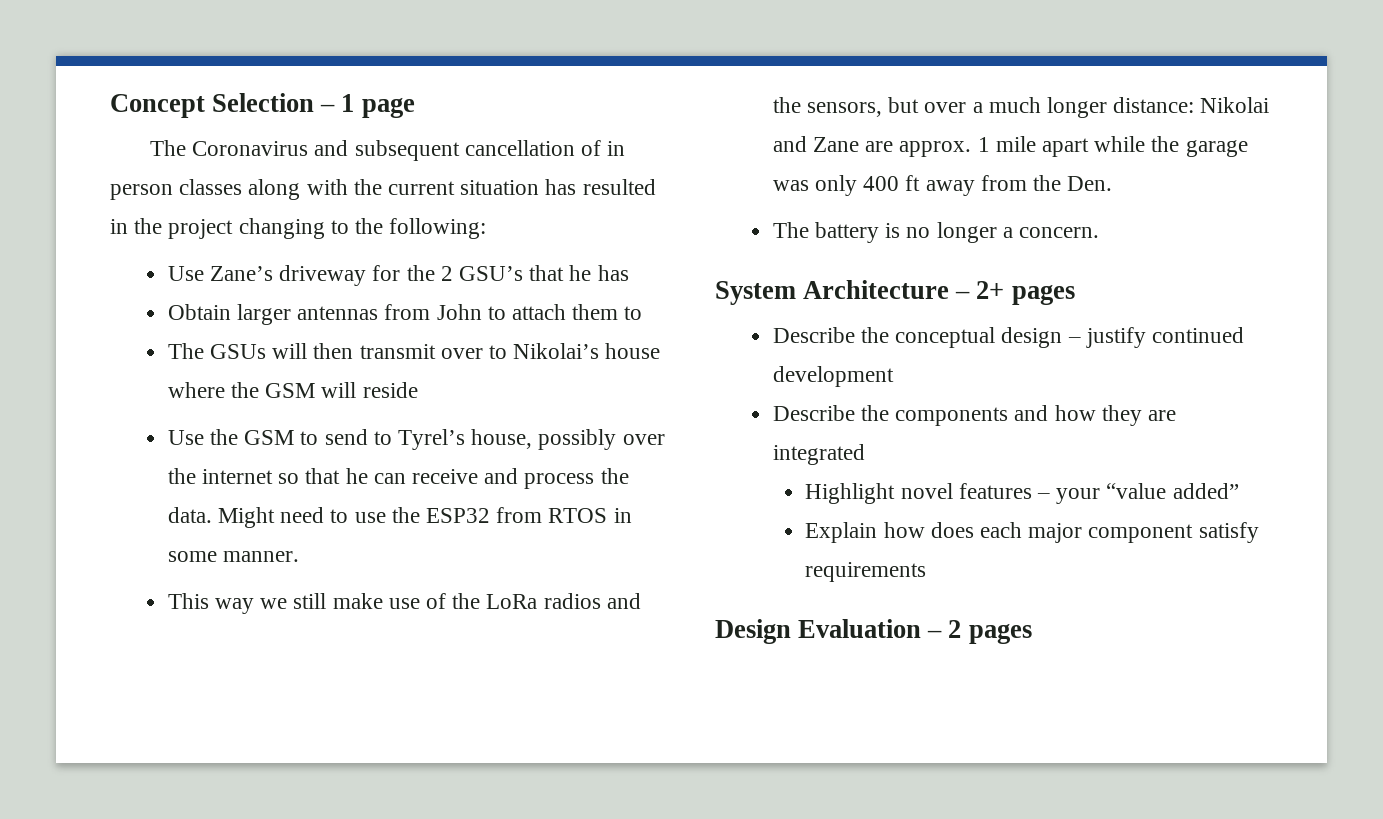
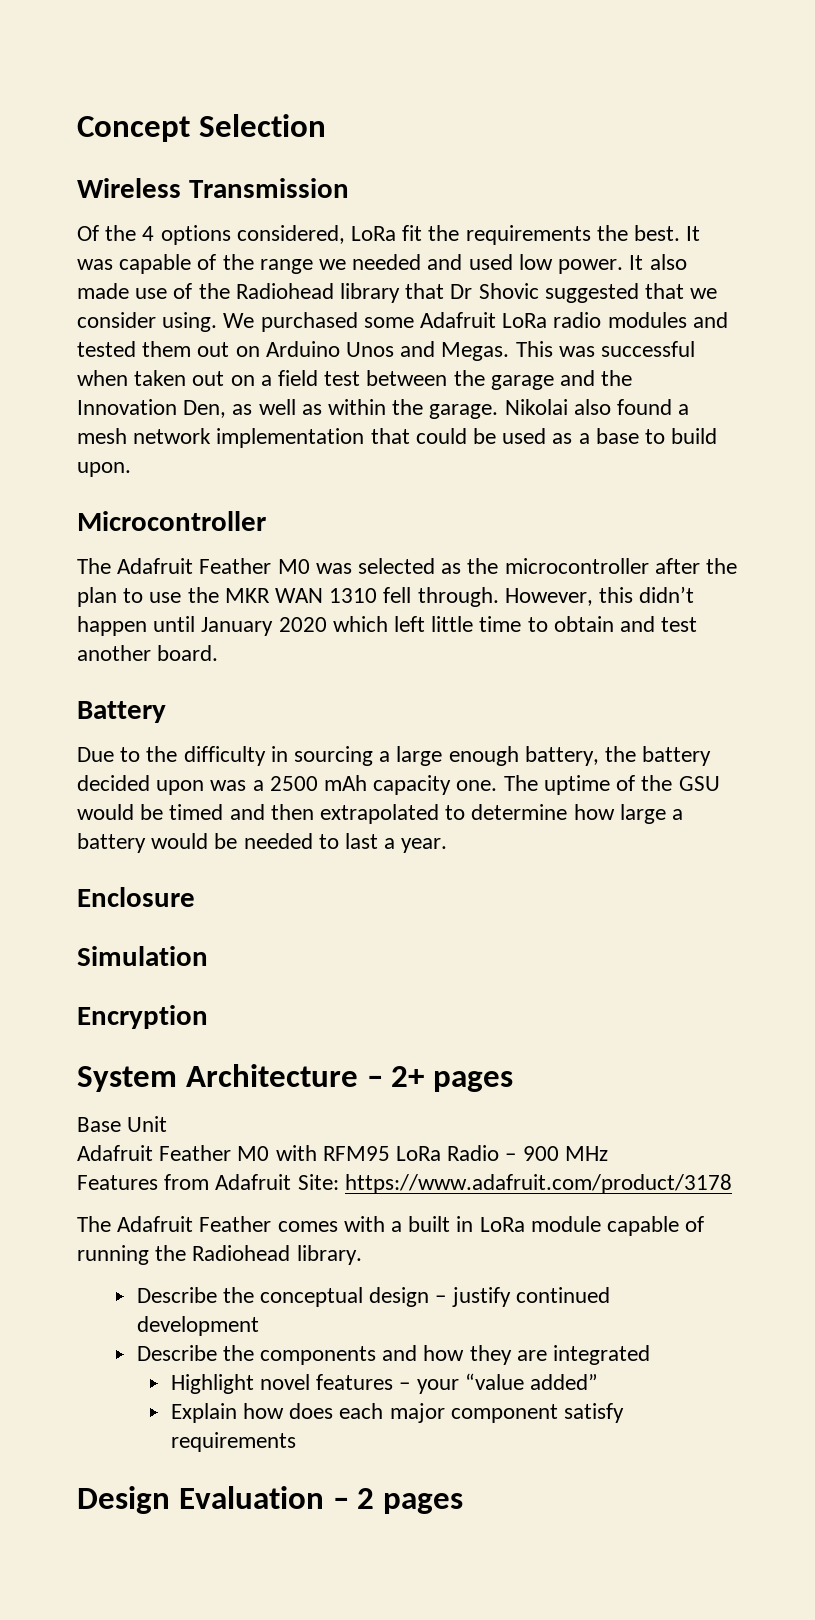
- Concept Selection – 1 page
- The Coronavirus and subsequent cancellation of in person classes along with the current situation has resulted in the project changing to the following:
- Use Zane’s driveway for the 2 GSU’s that he has
- Obtain larger antennas from John to attach them to
- The GSUs will then transmit over to Nikolai’s house where the GSM will reside
- Use the GSM to send to Tyrel’s house, possibly over the internet so that he can receive and process the data. Might need to use the ESP32 from RTOS in some manner.
- This way we still make use of the LoRa radios and the sensors, but over a much longer distance: Nikolai and Zane are approx. 1 mile apart while the garage was only 400 ft away from the Den.
- The battery is no longer a concern.
+ Concept Selection
+ Wireless Transmission
+ Of the 4 options considered, LoRa fit the requirements the best. It was capable of the range we needed and used low power. It also made use of the Radiohead library that Dr Shovic suggested that we consider using. We purchased some Adafruit LoRa radio modules and tested them out on Arduino Unos and Megas. This was successful when taken out on a field test between the garage and the Innovation Den, as well as within the garage. Nikolai also found a mesh network implementation that could be used as a base to build upon.
+ Microcontroller
+ The Adafruit Feather M0 was selected as the microcontroller after the plan to use the MKR WAN 1310 fell through. However, this didn’t happen until January 2020 which left little time to obtain and test another board.
+ Battery
+ Due to the difficulty in sourcing a large enough battery, the battery decided upon was a 2500 mAh capacity one. The uptime of the GSU would be timed and then extrapolated to determine how large a battery would be needed to last a year.
+ Enclosure
+ Simulation
+ Encryption
+ Base Unit
+ Adafruit Feather M0 with RFM95 LoRa Radio – 900 MHz
+ Features from Adafruit Site: https://www.adafruit.com/product/3178
+ The Adafruit Feather comes with a built in LoRa module capable of running the Radiohead library.

